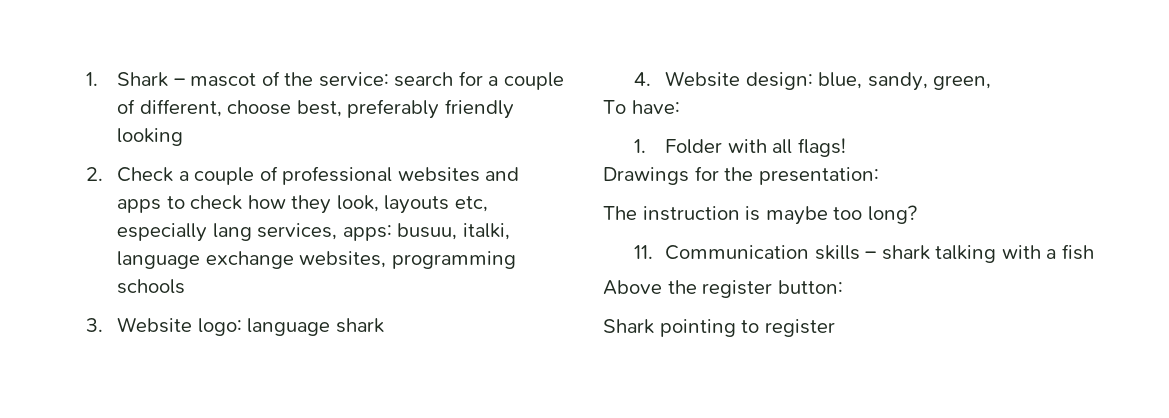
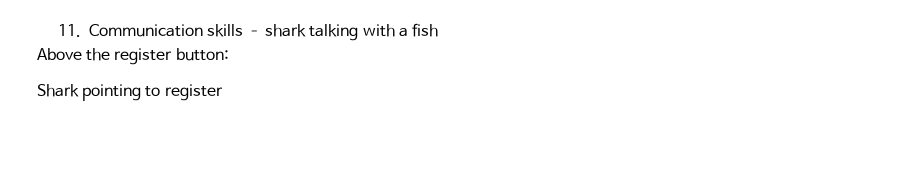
- 1. Shark – mascot of the service: search for a couple of different, choose best, preferably friendly looking
- 2. Check a couple of professional websites and apps to check how they look, layouts etc, especially lang services, apps: busuu, italki, language exchange websites, programming schools
- 3. Website logo: language shark
- 4. Website design: blue, sandy, green,
- To have:
- 1. Folder with all flags!
- Drawings for the presentation:
- The instruction is maybe too long?

